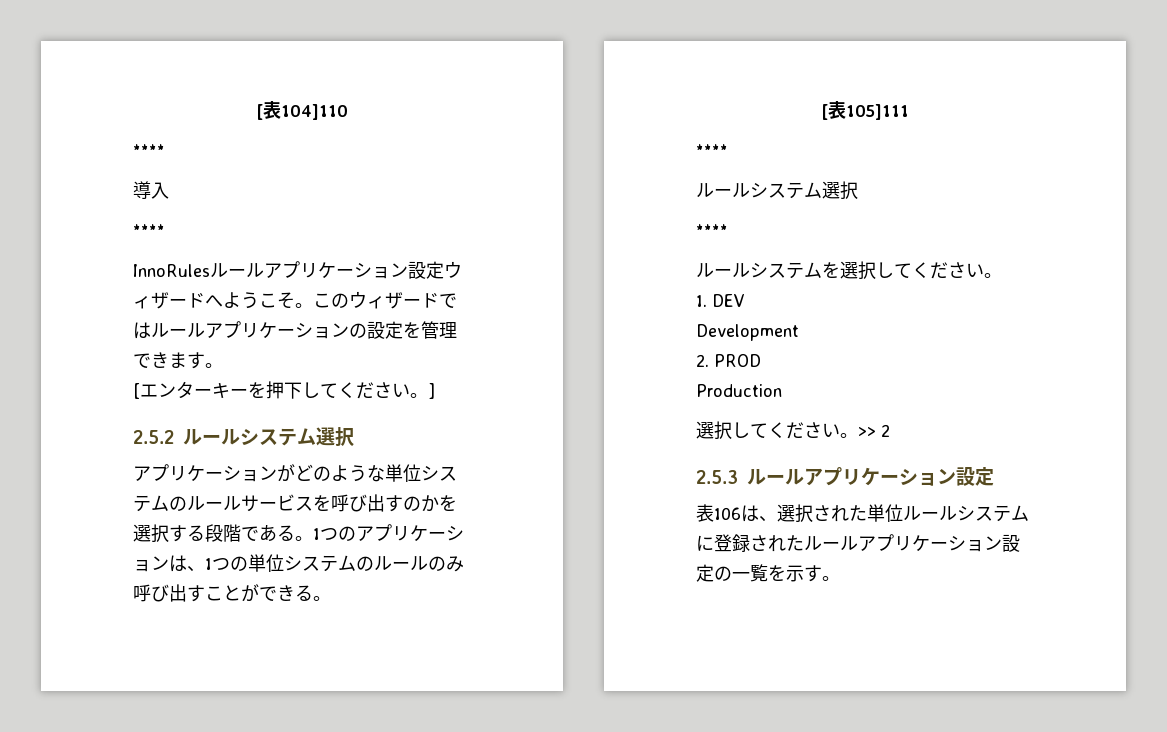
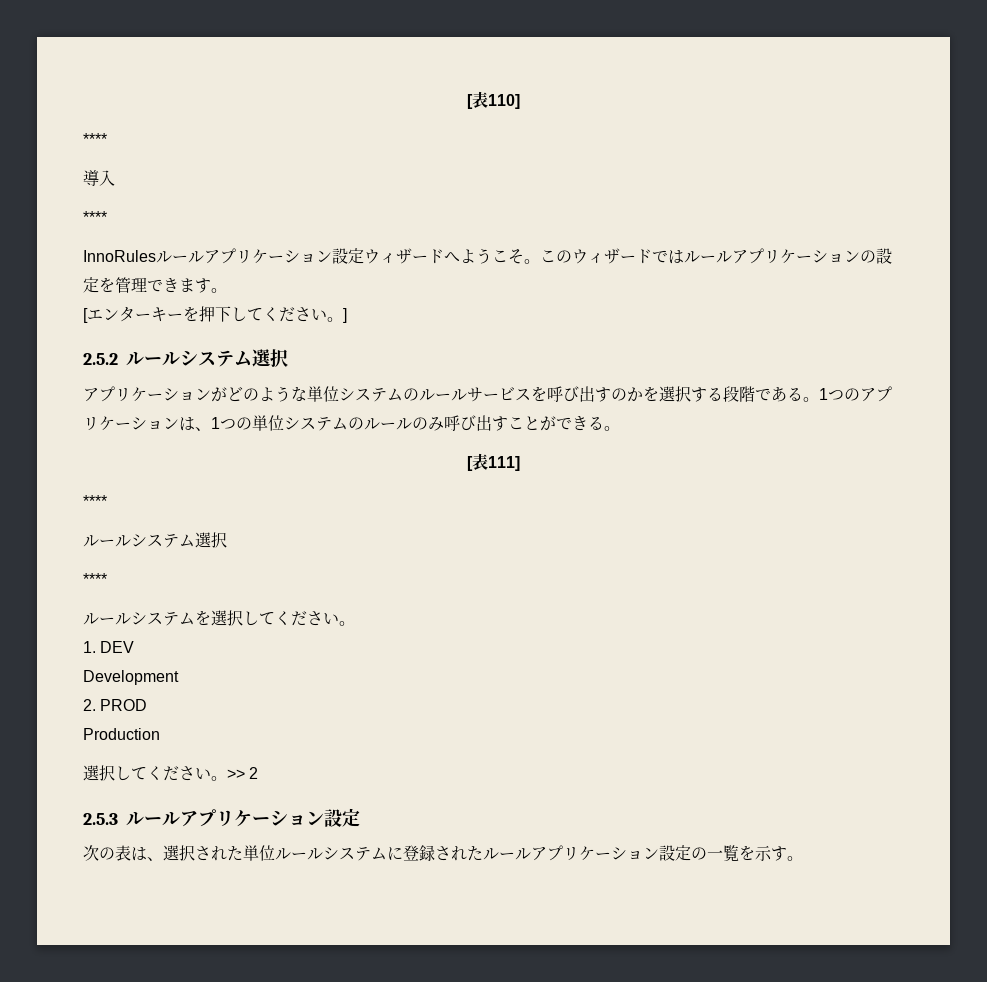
- [表104]110
+ [表110]
- [表105]111
+ [表111]
- 表106は、選択された単位ルールシステムに登録されたルールアプリケーション設定の一覧を示す。
+ 次の表は、選択された単位ルールシステムに登録されたルールアプリケーション設定の一覧を示す。

